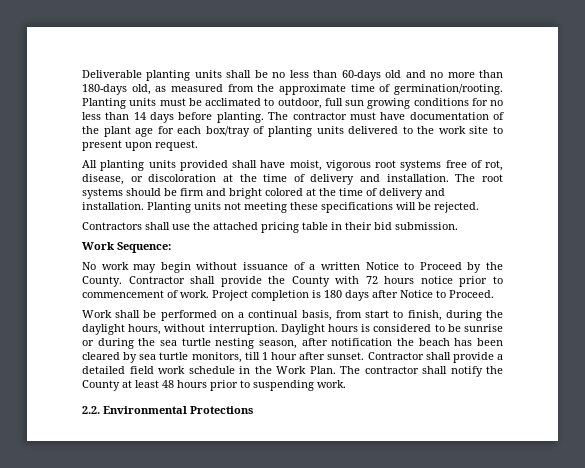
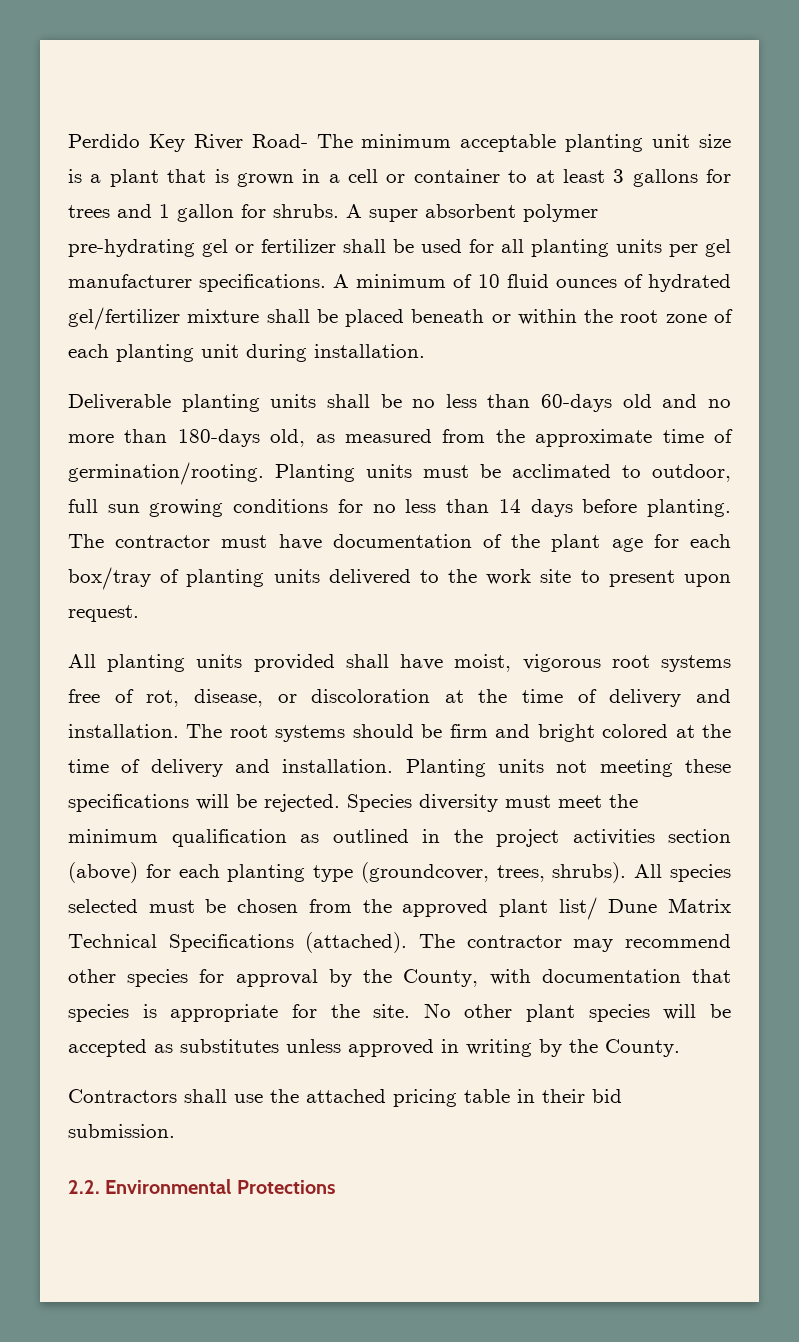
+ Perdido Key River Road- The minimum acceptable planting unit size is a plant that is grown in a cell or container to at least 3 gallons for trees and 1 gallon for shrubs. A super absorbent polymer pre-hydrating gel or fertilizer shall be used for all planting units per gel manufacturer specifications. A minimum of 10 fluid ounces of hydrated gel/fertilizer mixture shall be placed beneath or within the root zone of each planting unit during installation.
+ Species diversity must meet the minimum qualification as outlined in the project activities section (above) for each planting type (groundcover, trees, shrubs). All species selected must be chosen from the approved plant list/ Dune Matrix Technical Specifications (attached). The contractor may recommend other species for approval by the County, with documentation that species is appropriate for the site. No other plant species will be accepted as substitutes unless approved in writing by the County.
- Work Sequence:
- No work may begin without issuance of a written Notice to Proceed by the County. Contractor shall provide the County with 72 hours notice prior to commencement of work. Project completion is 180 days after Notice to Proceed.
- Work shall be performed on a continual basis, from start to finish, during the daylight hours, without interruption. Daylight hours is considered to be sunrise or during the sea turtle nesting season, after notification the beach has been cleared by sea turtle monitors, till 1 hour after sunset. Contractor shall provide a detailed field work schedule in the Work Plan. The contractor shall notify the County at least 48 hours prior to suspending work.

